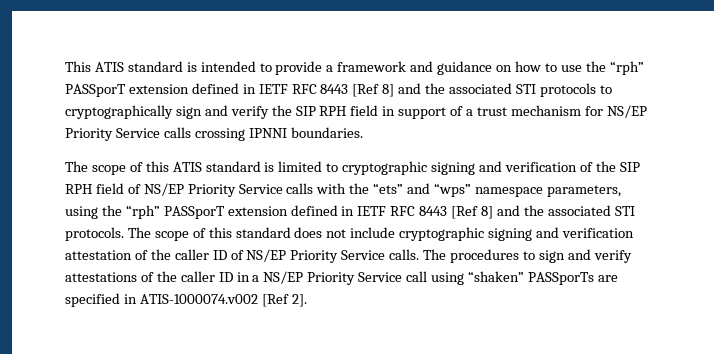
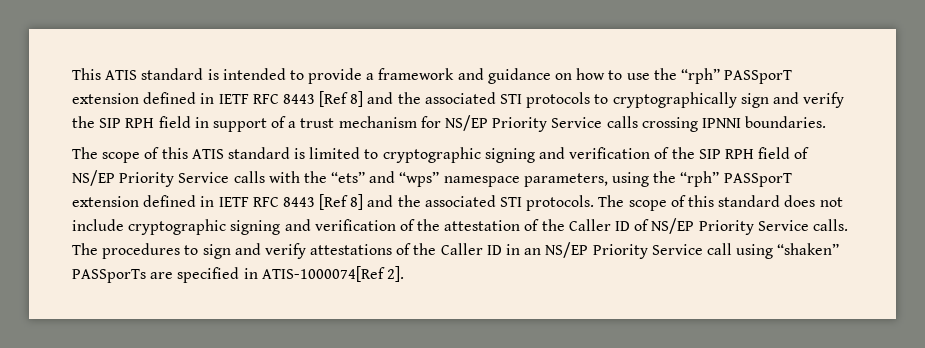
- The scope of this standard does not include cryptographic signing and verification attestation of the caller ID of NS/EP Priority Service calls.
+ The scope of this standard does not include cryptographic signing and verification of the attestation of the Caller ID of NS/EP Priority Service calls.
- The procedures to sign and verify attestations of the caller ID in a NS/EP Priority Service call using “shaken” PASSporTs are specified in ATIS-1000074.v002 [Ref 2].
+ The procedures to sign and verify attestations of the Caller ID in an NS/EP Priority Service call using “shaken” PASSporTs are specified in ATIS-1000074[Ref 2].

